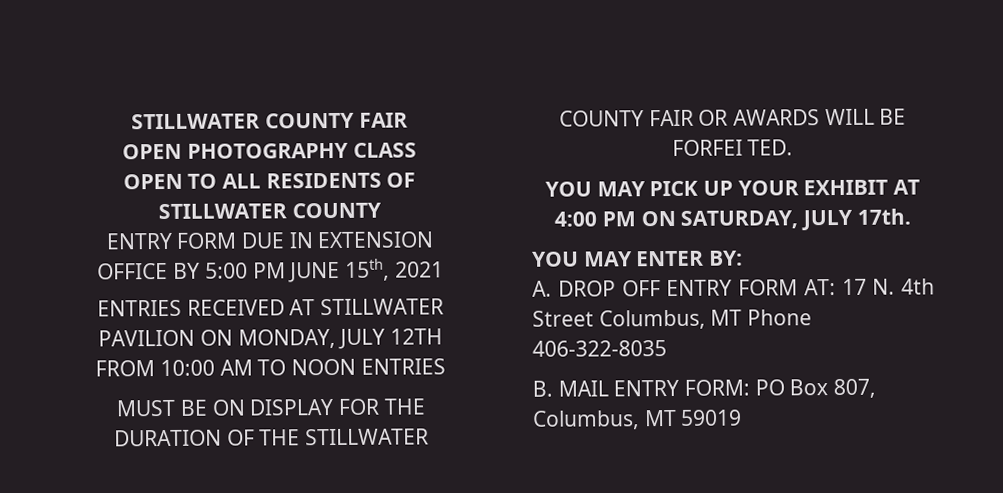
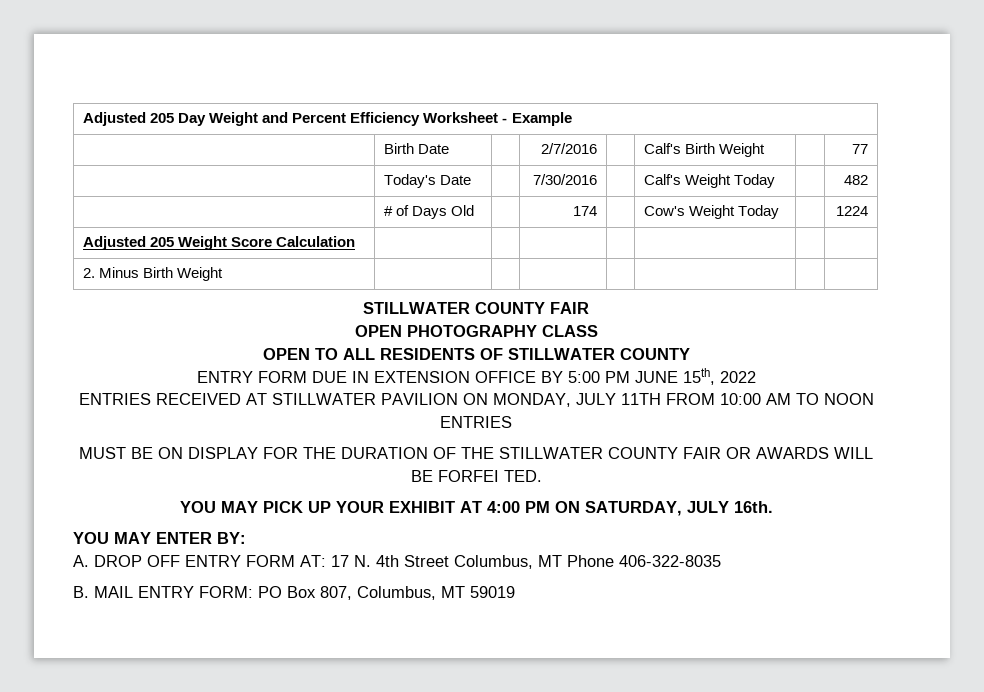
+ Adjusted 205 Day Weight and Percent Efficiency Worksheet - Example
+ | Birth Date | | 2/7/2016 | | Calf's Birth Weight | | 77
+ | Today's Date | | 7/30/2016 | | Calf's Weight Today | | 482
+ | # of Days Old | | 174 | | Cow's Weight Today | | 1224
+ Adjusted 205 Weight Score Calculation | | | | | | |
+ 2. Minus Birth Weight | | | | | | |
- ENTRY FORM DUE IN EXTENSION OFFICE BY 5:00 PM JUNE 15th, 2021
+ ENTRY FORM DUE IN EXTENSION OFFICE BY 5:00 PM JUNE 15th, 2022
- ENTRIES RECEIVED AT STILLWATER PAVILION ON MONDAY, JULY 12TH FROM 10:00 AM TO NOON ENTRIES
+ ENTRIES RECEIVED AT STILLWATER PAVILION ON MONDAY, JULY 11TH FROM 10:00 AM TO NOON ENTRIES
- YOU MAY PICK UP YOUR EXHIBIT AT 4:00 PM ON SATURDAY, JULY 17th.
+ YOU MAY PICK UP YOUR EXHIBIT AT 4:00 PM ON SATURDAY, JULY 16th.

